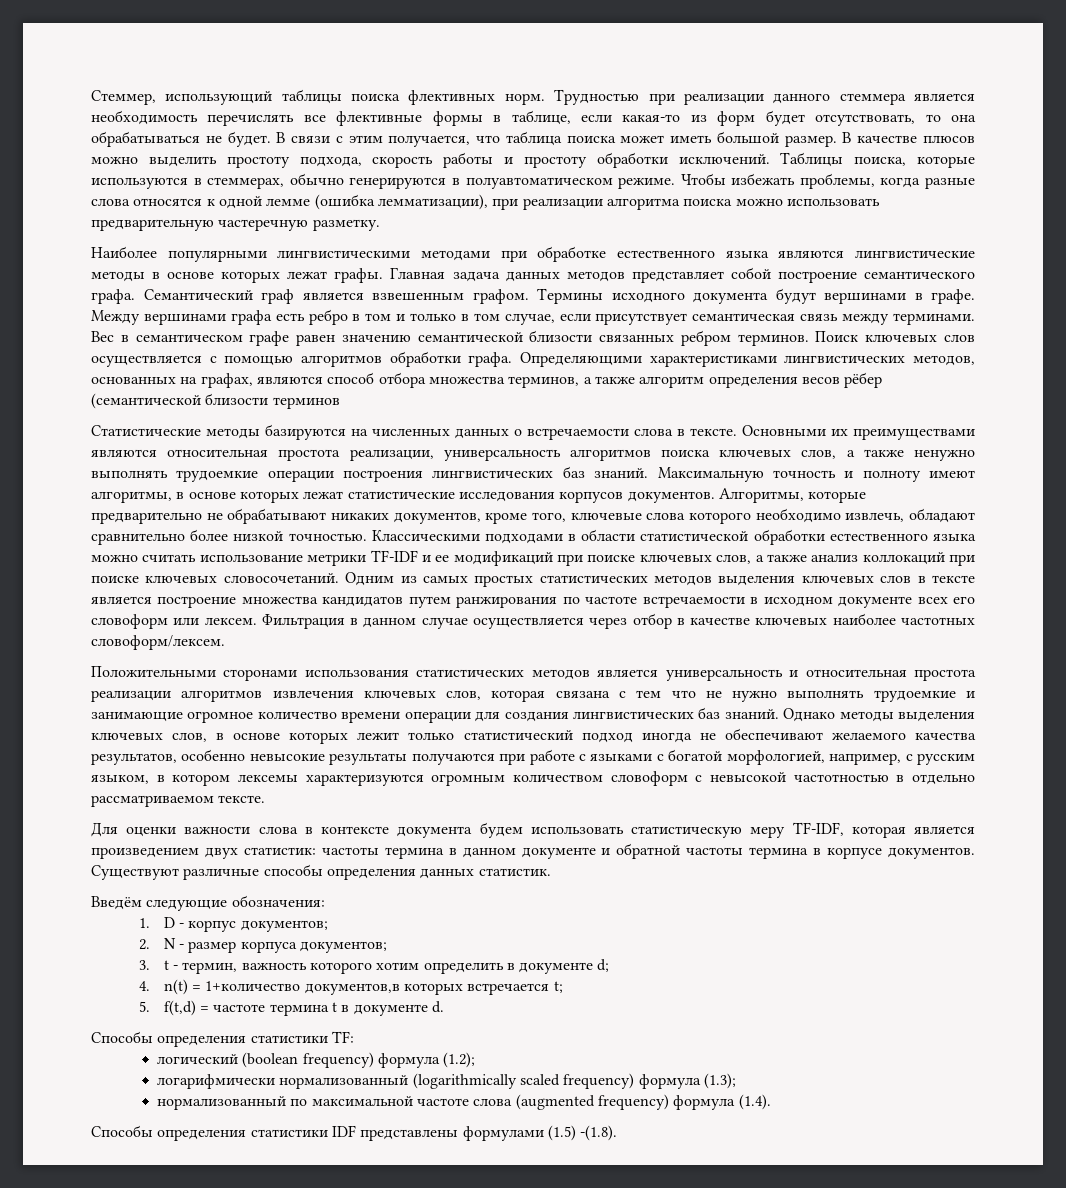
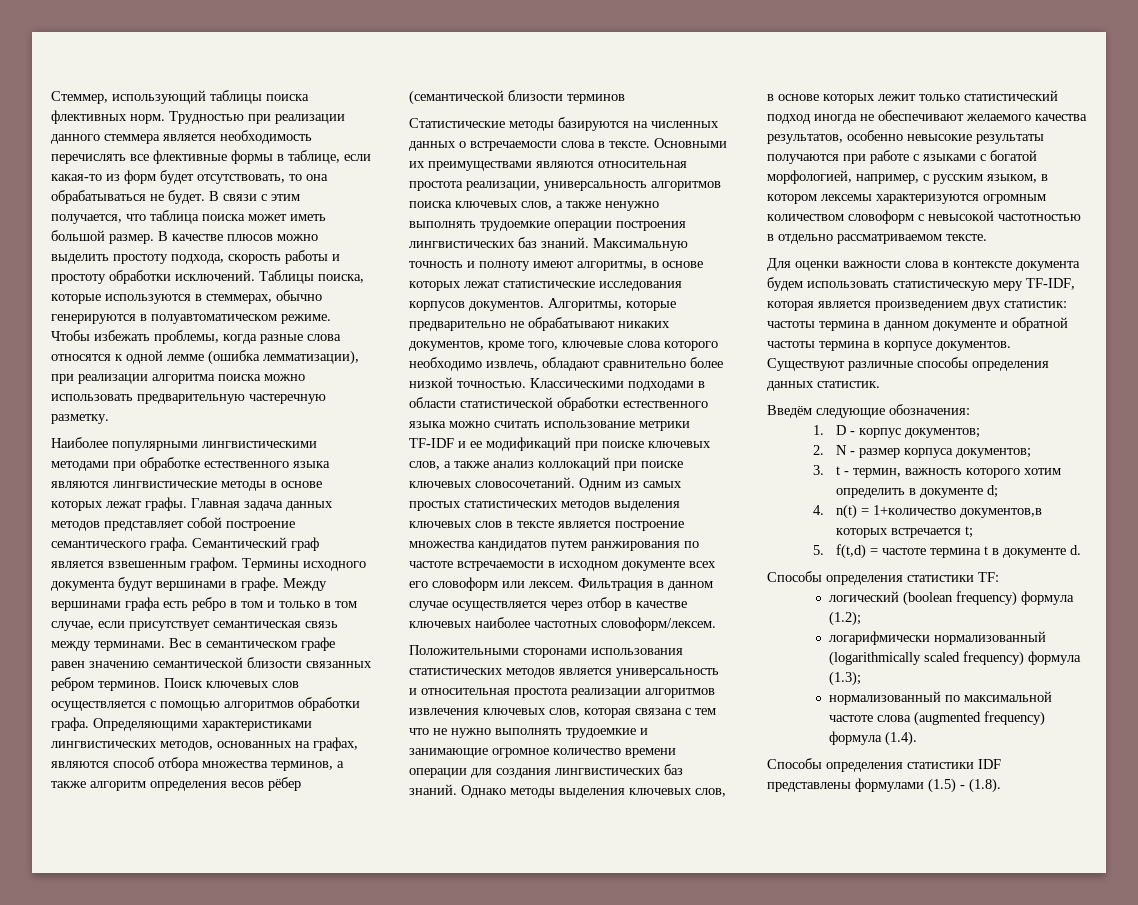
- Способы определения статистики IDF представлены формулами (1.5) -(1.8).
+ Способы определения статистики IDF представлены формулами (1.5) - (1.8).

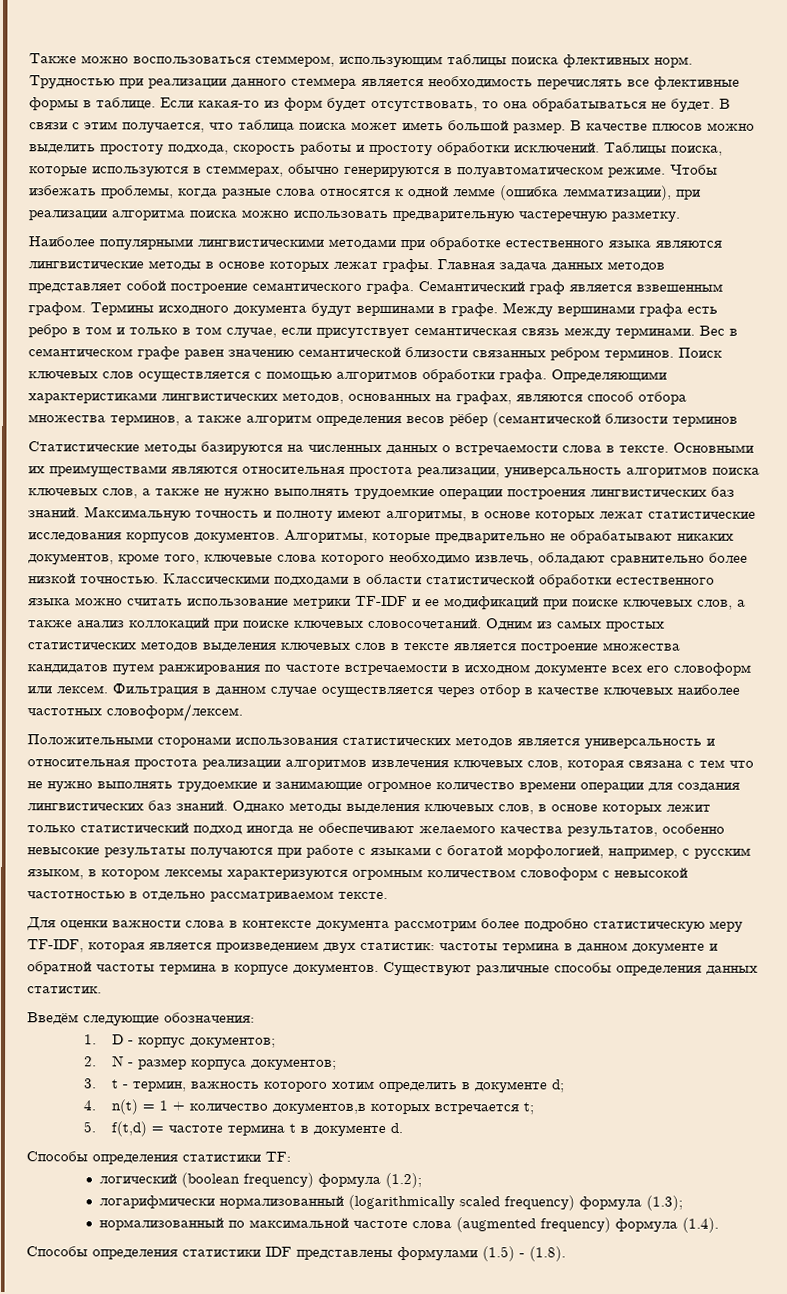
- Стеммер, использующий таблицы поиска флективных норм.
+ Также можно воспользоваться стеммером, использующим таблицы поиска флективных норм.
- Трудностью при реализации данного стеммера является необходимость перечислять все флективные формы в таблице, если какая-то из форм будет отсутствовать, то она обрабатываться не будет.
+ Трудностью при реализации данного стеммера является необходимость перечислять все флективные формы в таблице. Если какая-то из форм будет отсутствовать, то она обрабатываться не будет.
- Основными их преимуществами являются относительная простота реализации, универсальность алгоритмов поиска ключевых слов, а также ненужно выполнять трудоемкие операции построения лингвистических баз знаний.
+ Основными их преимуществами являются относительная простота реализации, универсальность алгоритмов поиска ключевых слов, а также не нужно выполнять трудоемкие операции построения лингвистических баз знаний.
- Для оценки важности слова в контексте документа будем использовать статистическую меру TF-IDF, которая является произведением двух статистик: частоты термина в данном документе и обратной частоты термина в корпусе документов.
+ Для оценки важности слова в контексте документа рассмотрим более подробно статистическую меру TF-IDF, которая является произведением двух статистик: частоты термина в данном документе и обратной частоты термина в корпусе документов.
- 4. n(t) = 1+количество документов,в которых встречается t;
+ 4. n(t) = 1 + количество документов,в которых встречается t;

